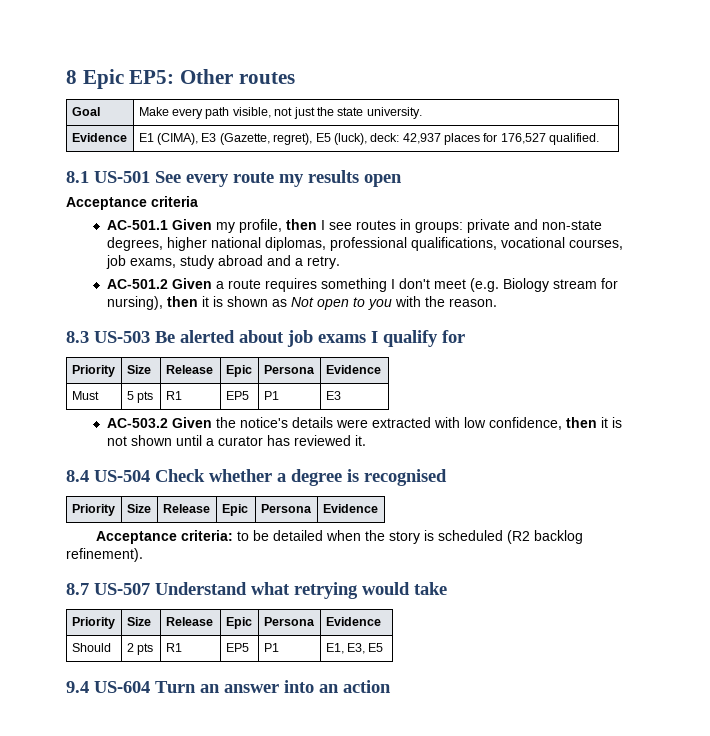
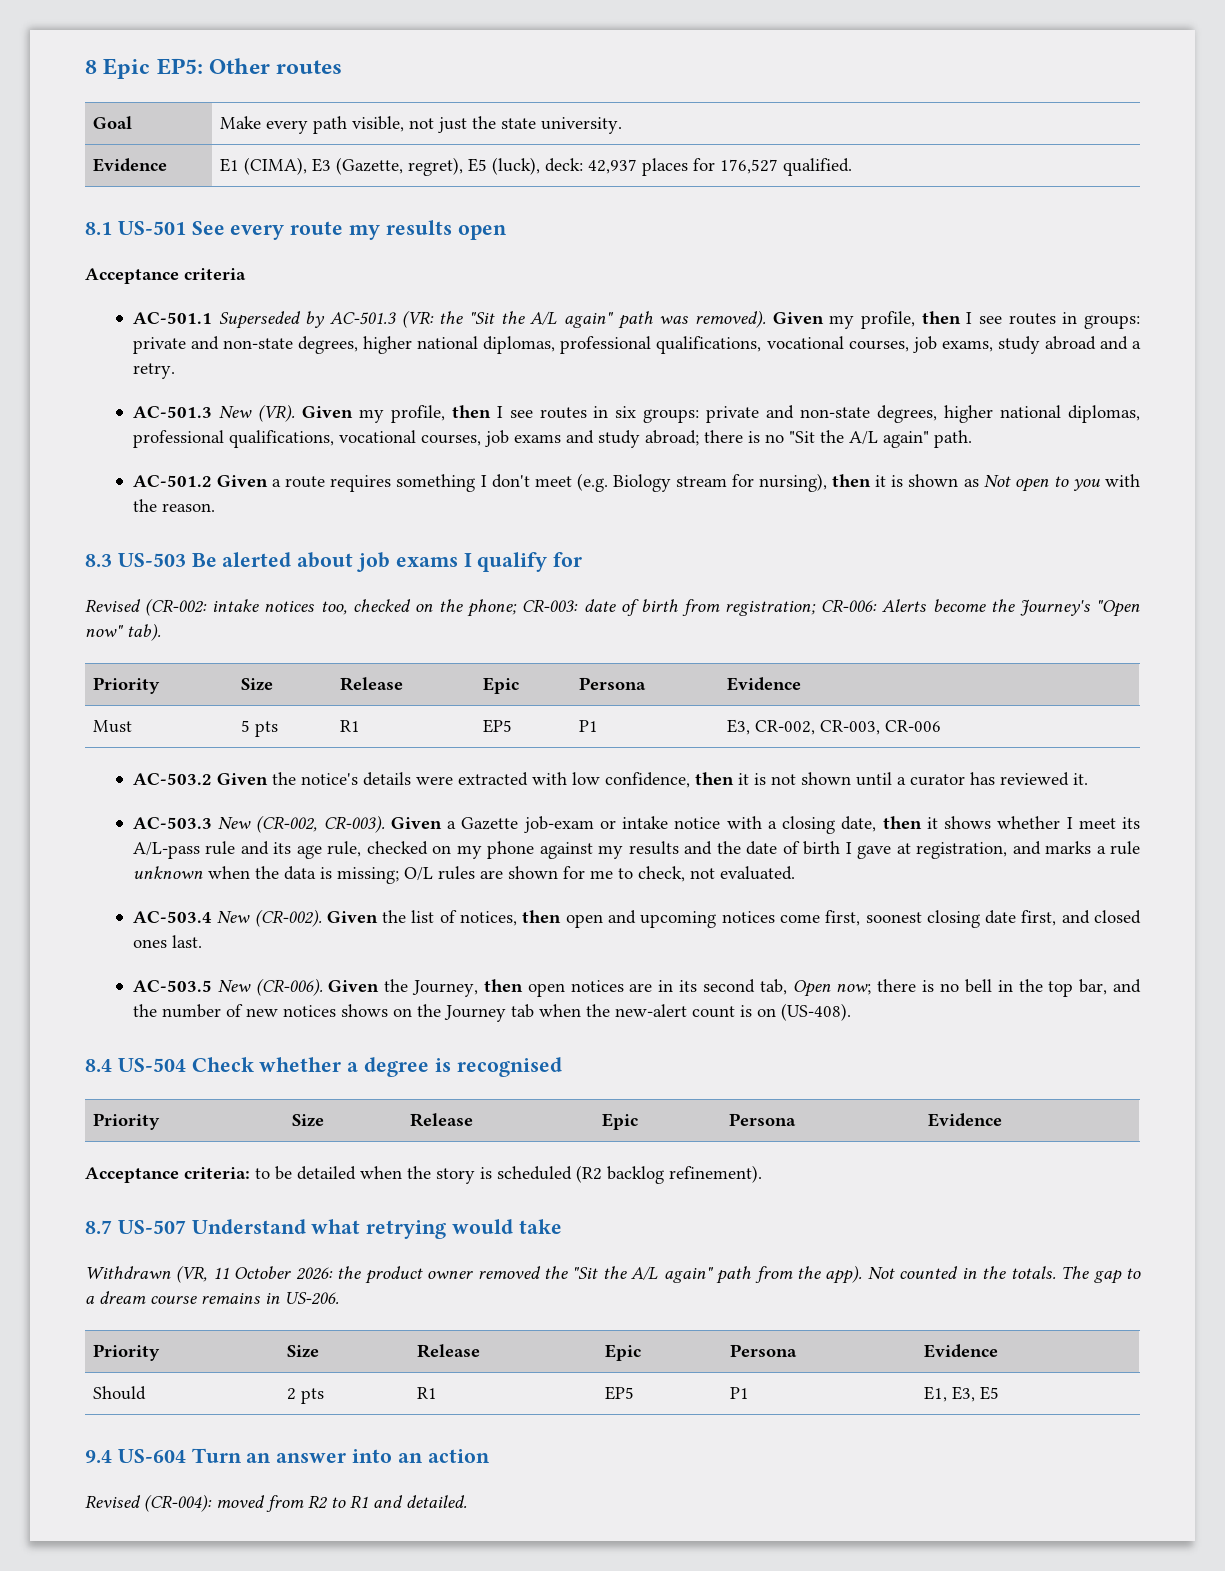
- AC-501.1 Given my profile, then I see routes in groups: private and non-state degrees, higher national diplomas, professional qualifications, vocational courses, job exams, study abroad and a retry.
+ AC-501.1 Superseded by AC-501.3 (VR: the "Sit the A/L again" path was removed). Given my profile, then I see routes in groups: private and non-state degrees, higher national diplomas, professional qualifications, vocational courses, job exams, study abroad and a retry.
+ AC-501.3 New (VR). Given my profile, then I see routes in six groups: private and non-state degrees, higher national diplomas, professional qualifications, vocational courses, job exams and study abroad; there is no "Sit the A/L again" path.
+ Revised (CR-002: intake notices too, checked on the phone; CR-003: date of birth from registration; CR-006: Alerts become the Journey's "Open now" tab).
- Must | 5 pts | R1 | EP5 | P1 | E3
+ Must | 5 pts | R1 | EP5 | P1 | E3, CR-002, CR-003, CR-006
+ AC-503.3 New (CR-002, CR-003). Given a Gazette job-exam or intake notice with a closing date, then it shows whether I meet its A/L-pass rule and its age rule, checked on my phone against my results and the date of birth I gave at registration, and marks a rule unknown when the data is missing; O/L rules are shown for me to check, not evaluated.
+ AC-503.4 New (CR-002). Given the list of notices, then open and upcoming notices come first, soonest closing date first, and closed ones last.
+ AC-503.5 New (CR-006). Given the Journey, then open notices are in its second tab, Open now; there is no bell in the top bar, and the number of new notices shows on the Journey tab when the new-alert count is on (US-408).
+ Withdrawn (VR, 11 October 2026: the product owner removed the "Sit the A/L again" path from the app). Not counted in the totals. The gap to a dream course remains in US-206.
+ Revised (CR-004): moved from R2 to R1 and detailed.

